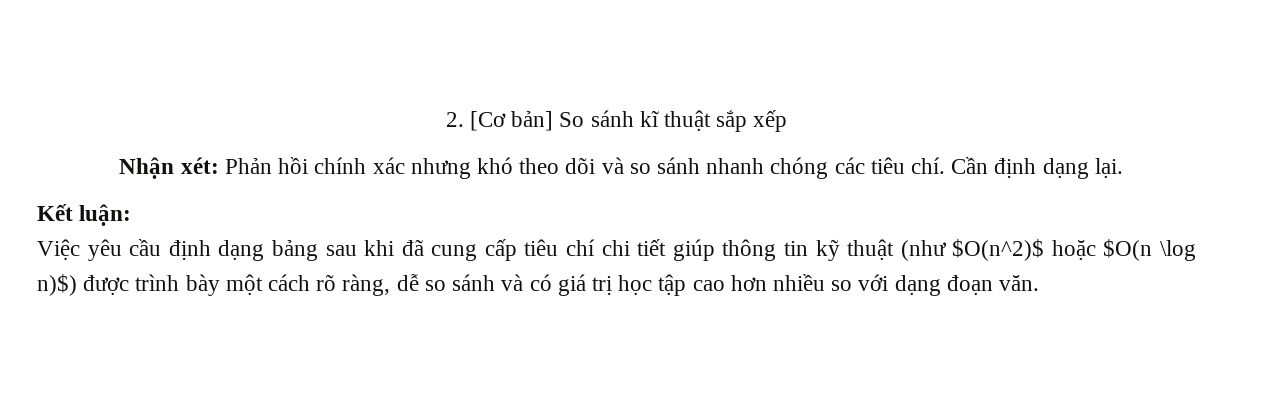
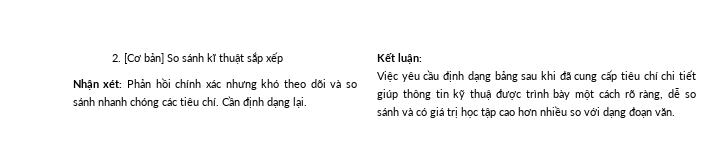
- Việc yêu cầu định dạng bảng sau khi đã cung cấp tiêu chí chi tiết giúp thông tin kỹ thuật (như $O(n^2)$ hoặc $O(n \log n)$) được trình bày một cách rõ ràng, dễ so sánh và có giá trị học tập cao hơn nhiều so với dạng đoạn văn.
+ Việc yêu cầu định dạng bảng sau khi đã cung cấp tiêu chí chi tiết giúp thông tin kỹ thuậ được trình bày một cách rõ ràng, dễ so sánh và có giá trị học tập cao hơn nhiều so với dạng đoạn văn.

